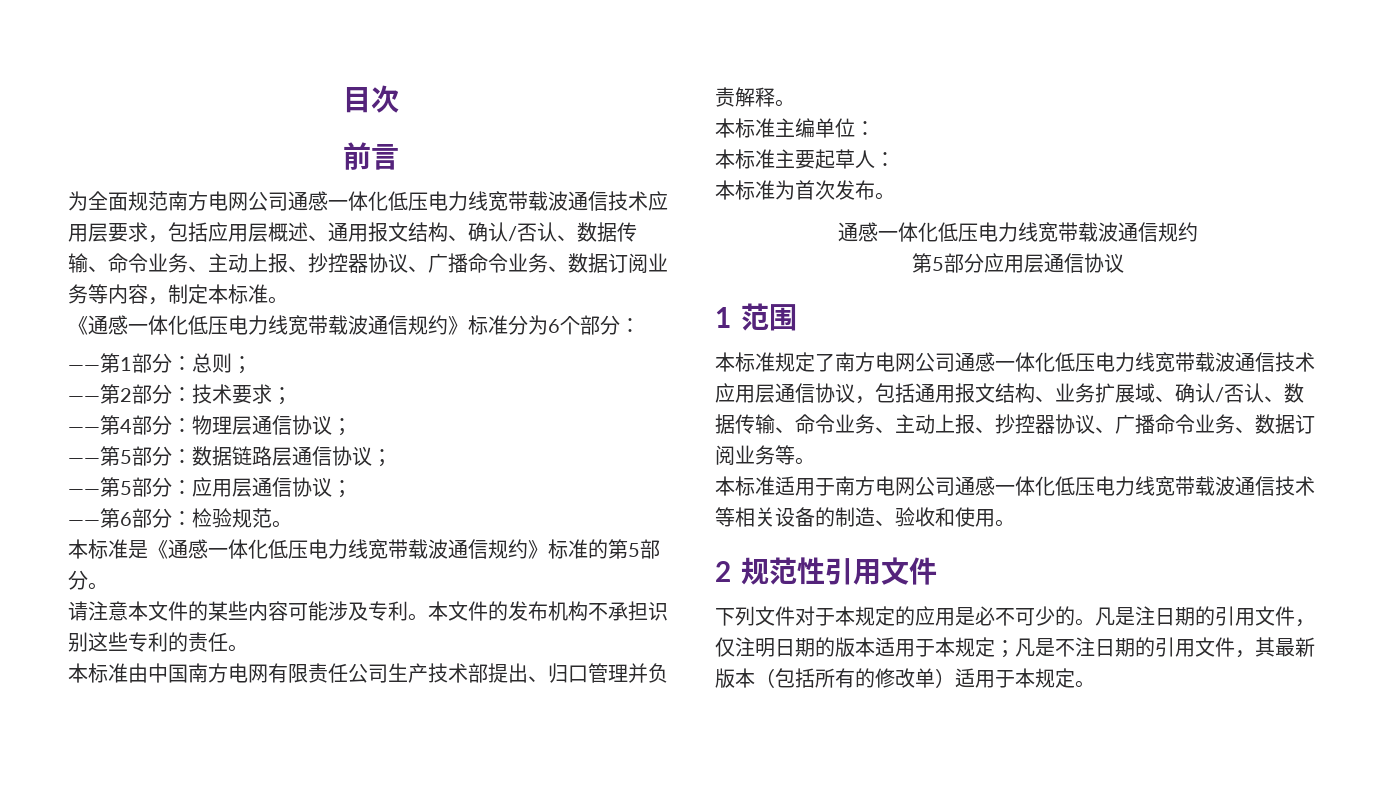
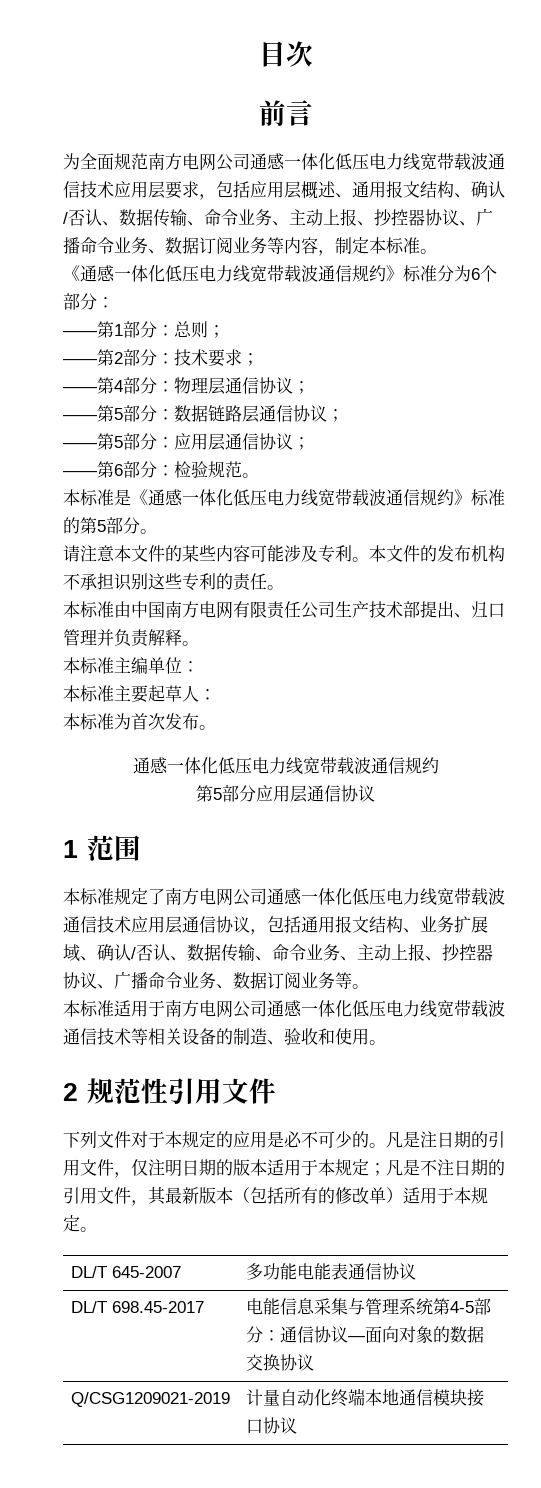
+ DL/T 645-2007 | 多功能电能表通信协议
+ DL/T 698.45-2017 | 电能信息采集与管理系统第4-5部分：通信协议—面向对象的数据交换协议
+ Q/CSG1209021-2019 | 计量自动化终端本地通信模块接口协议

